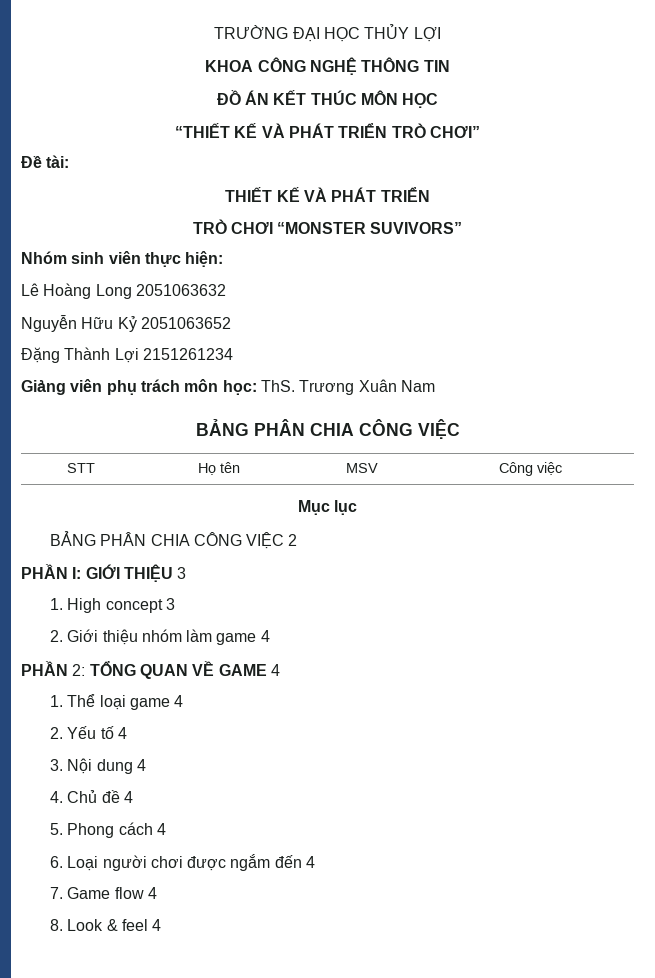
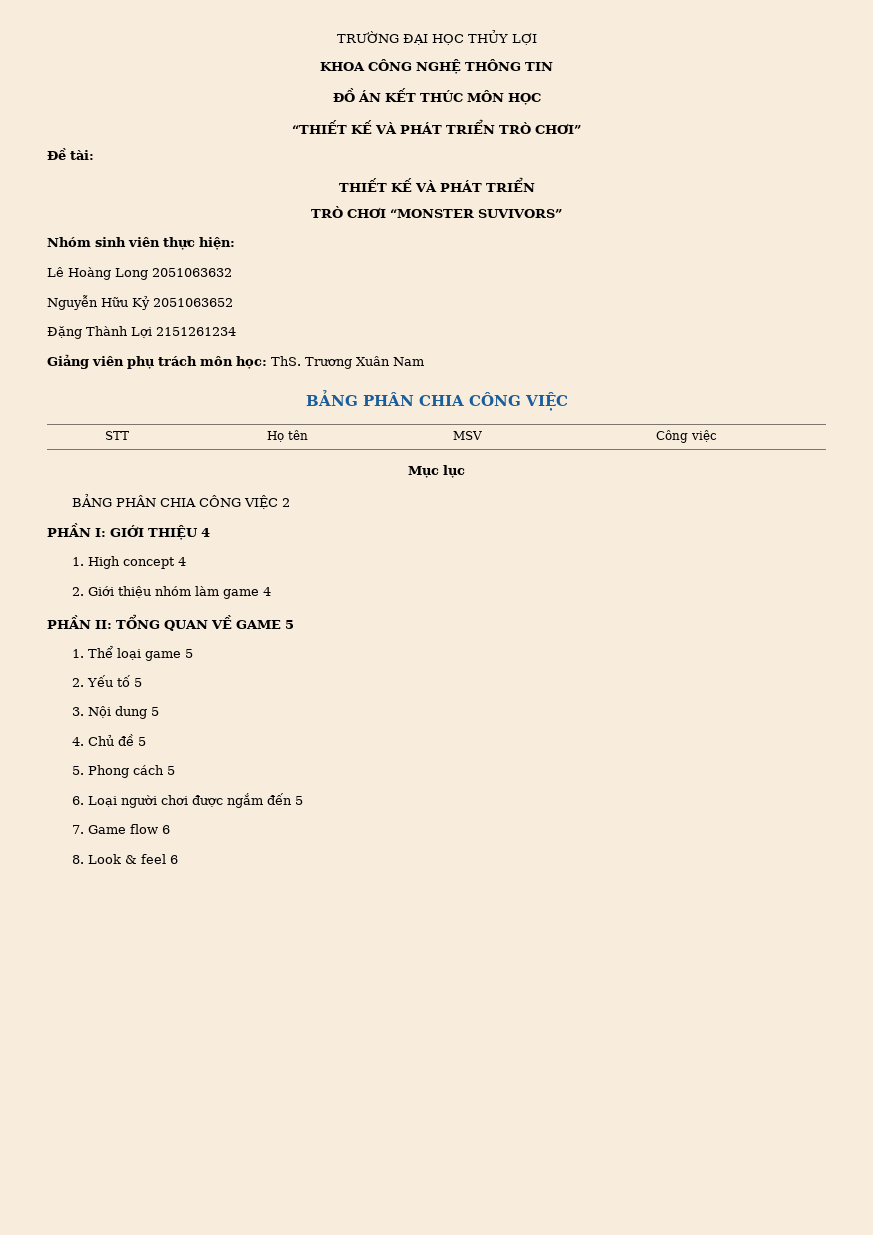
- PHẦN I: GIỚI THIỆU 3
+ PHẦN I: GIỚI THIỆU 4
- 1. High concept 3
+ 1. High concept 4
- PHẦN 2: TỔNG QUAN VỀ GAME 4
+ PHẦN II: TỔNG QUAN VỀ GAME 5
- 1. Thể loại game 4
+ 1. Thể loại game 5
- 2. Yếu tố 4
+ 2. Yếu tố 5
- 3. Nội dung 4
+ 3. Nội dung 5
- 4. Chủ đề 4
+ 4. Chủ đề 5
- 5. Phong cách 4
+ 5. Phong cách 5
- 6. Loại người chơi được ngắm đến 4
+ 6. Loại người chơi được ngắm đến 5
- 7. Game flow 4
+ 7. Game flow 6
- 8. Look & feel 4
+ 8. Look & feel 6

